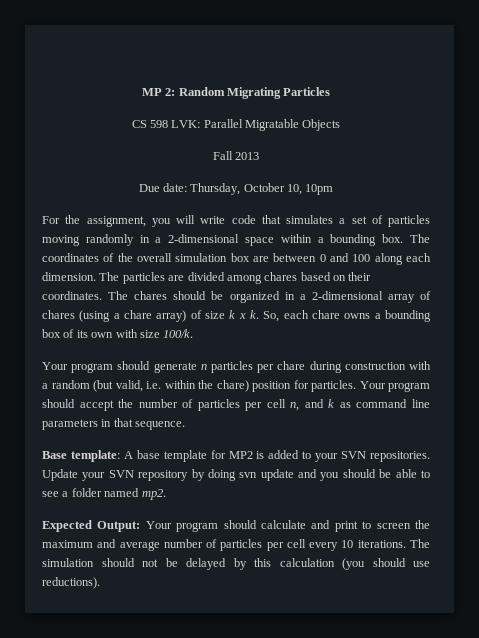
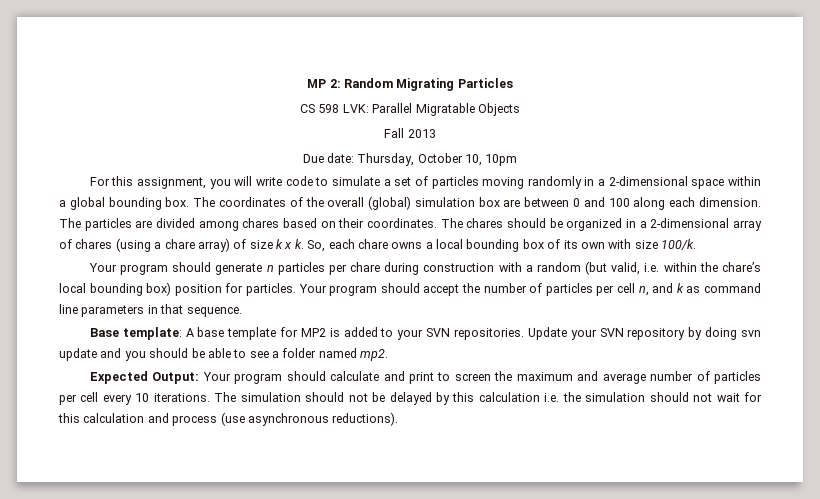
- For the assignment, you will write code that simulates a set of particles moving randomly in a 2-dimensional space within a bounding box.
+ For this assignment, you will write code to simulate a set of particles moving randomly in a 2-dimensional space within a global bounding box.
- The coordinates of the overall simulation box are between 0 and 100 along each dimension.
+ The coordinates of the overall (global) simulation box are between 0 and 100 along each dimension.
- So, each chare owns a bounding box of its own with size 100/k.
+ So, each chare owns a local bounding box of its own with size 100/k.
- Your program should generate n particles per chare during construction with a random (but valid, i.e. within the chare) position for particles.
+ Your program should generate n particles per chare during construction with a random (but valid, i.e. within the chare’s local bounding box) position for particles.
- The simulation should not be delayed by this calculation (you should use reductions).
+ The simulation should not be delayed by this calculation i.e. the simulation should not wait for this calculation and process (use asynchronous reductions).

